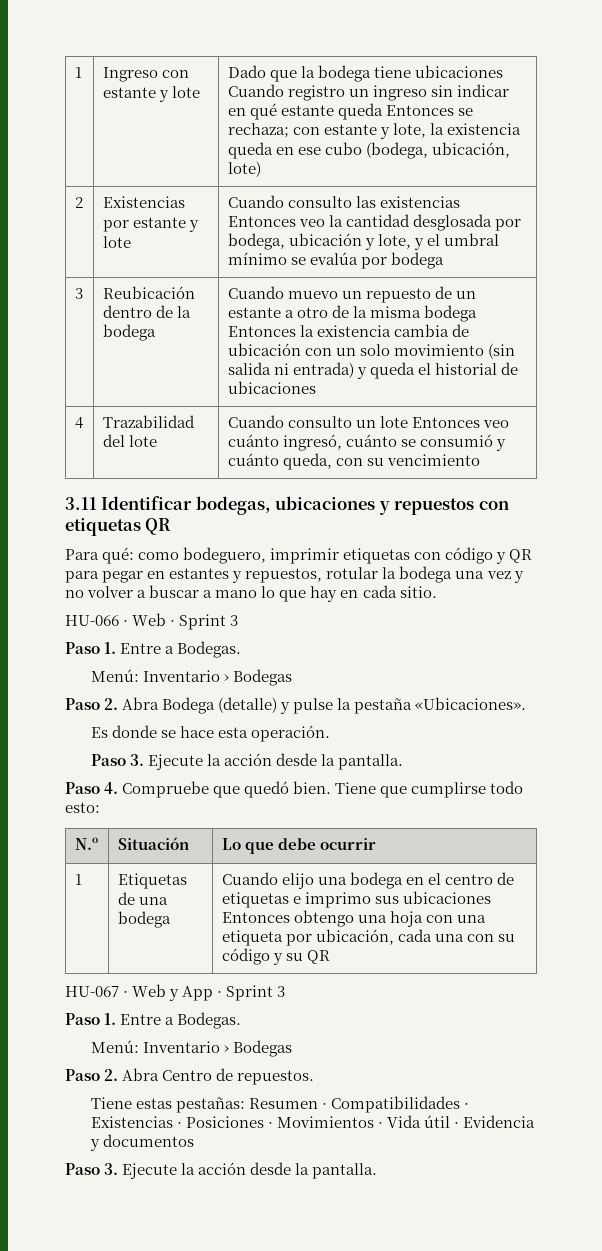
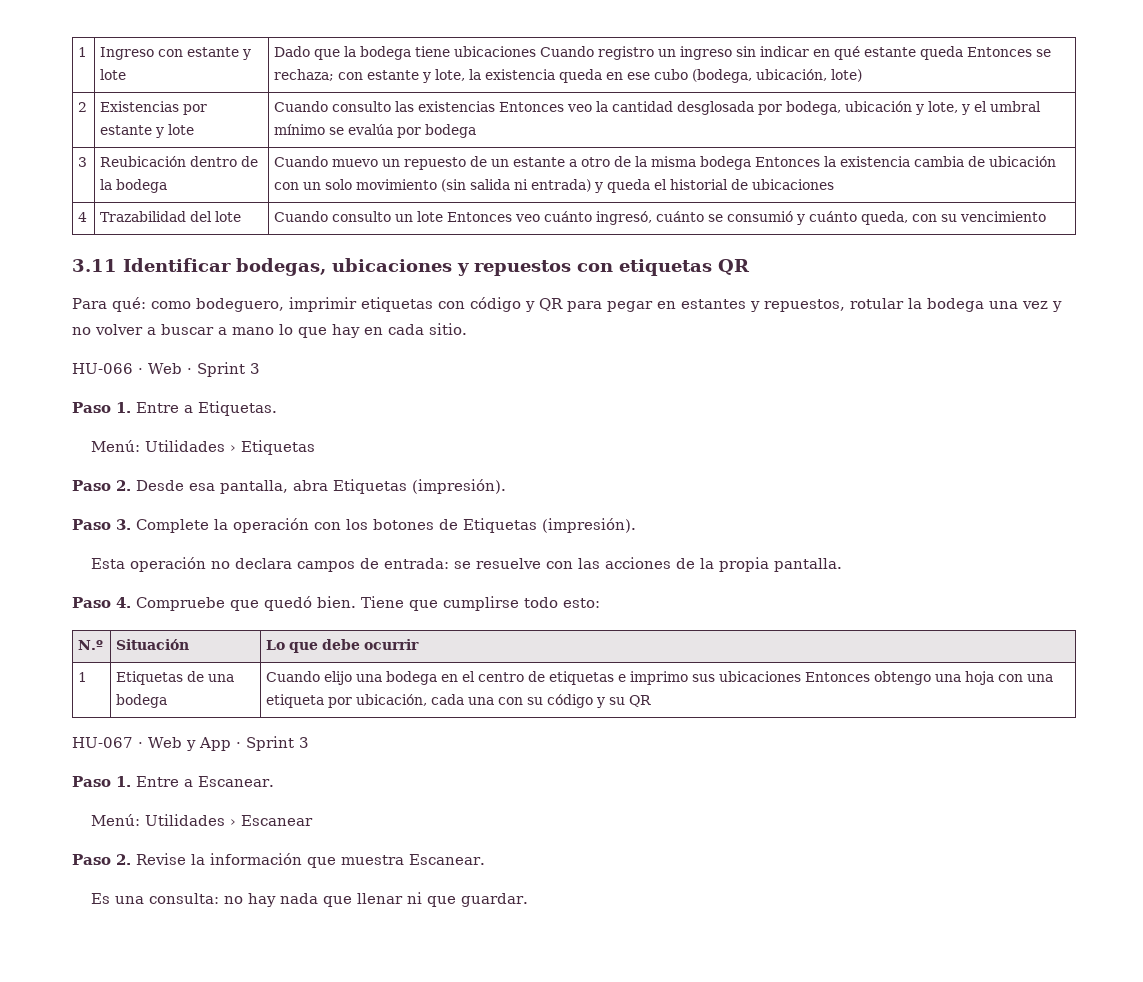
  HU-066 · Web · Sprint 3
- Paso 1. Entre a Bodegas.
- Menú: Inventario › Bodegas
- Paso 2. Abra Bodega (detalle) y pulse la pestaña «Ubicaciones».
- Es donde se hace esta operación.
- Paso 3. Ejecute la acción desde la pantalla.
+ Paso 1. Entre a Etiquetas.
+ Menú: Utilidades › Etiquetas
+ Paso 2. Desde esa pantalla, abra Etiquetas (impresión).
+ Paso 3. Complete la operación con los botones de Etiquetas (impresión).
+ Esta operación no declara campos de entrada: se resuelve con las acciones de la propia pantalla.
  HU-067 · Web y App · Sprint 3
- Paso 1. Entre a Bodegas.
- Menú: Inventario › Bodegas
- Paso 2. Abra Centro de repuestos.
- Tiene estas pestañas: Resumen · Compatibilidades · Existencias · Posiciones · Movimientos · Vida útil · Evidencia y documentos
- Paso 3. Ejecute la acción desde la pantalla.
+ Paso 1. Entre a Escanear.
+ Menú: Utilidades › Escanear
+ Paso 2. Revise la información que muestra Escanear.
+ Es una consulta: no hay nada que llenar ni que guardar.

